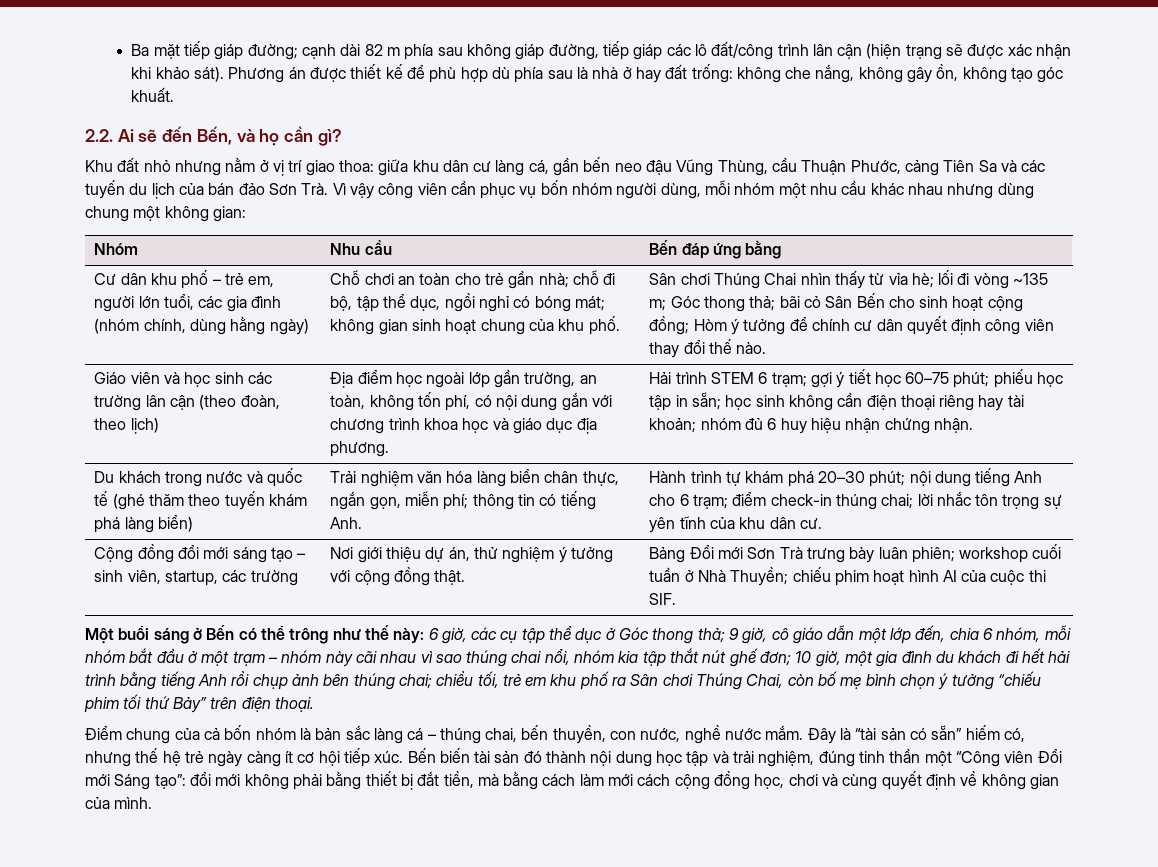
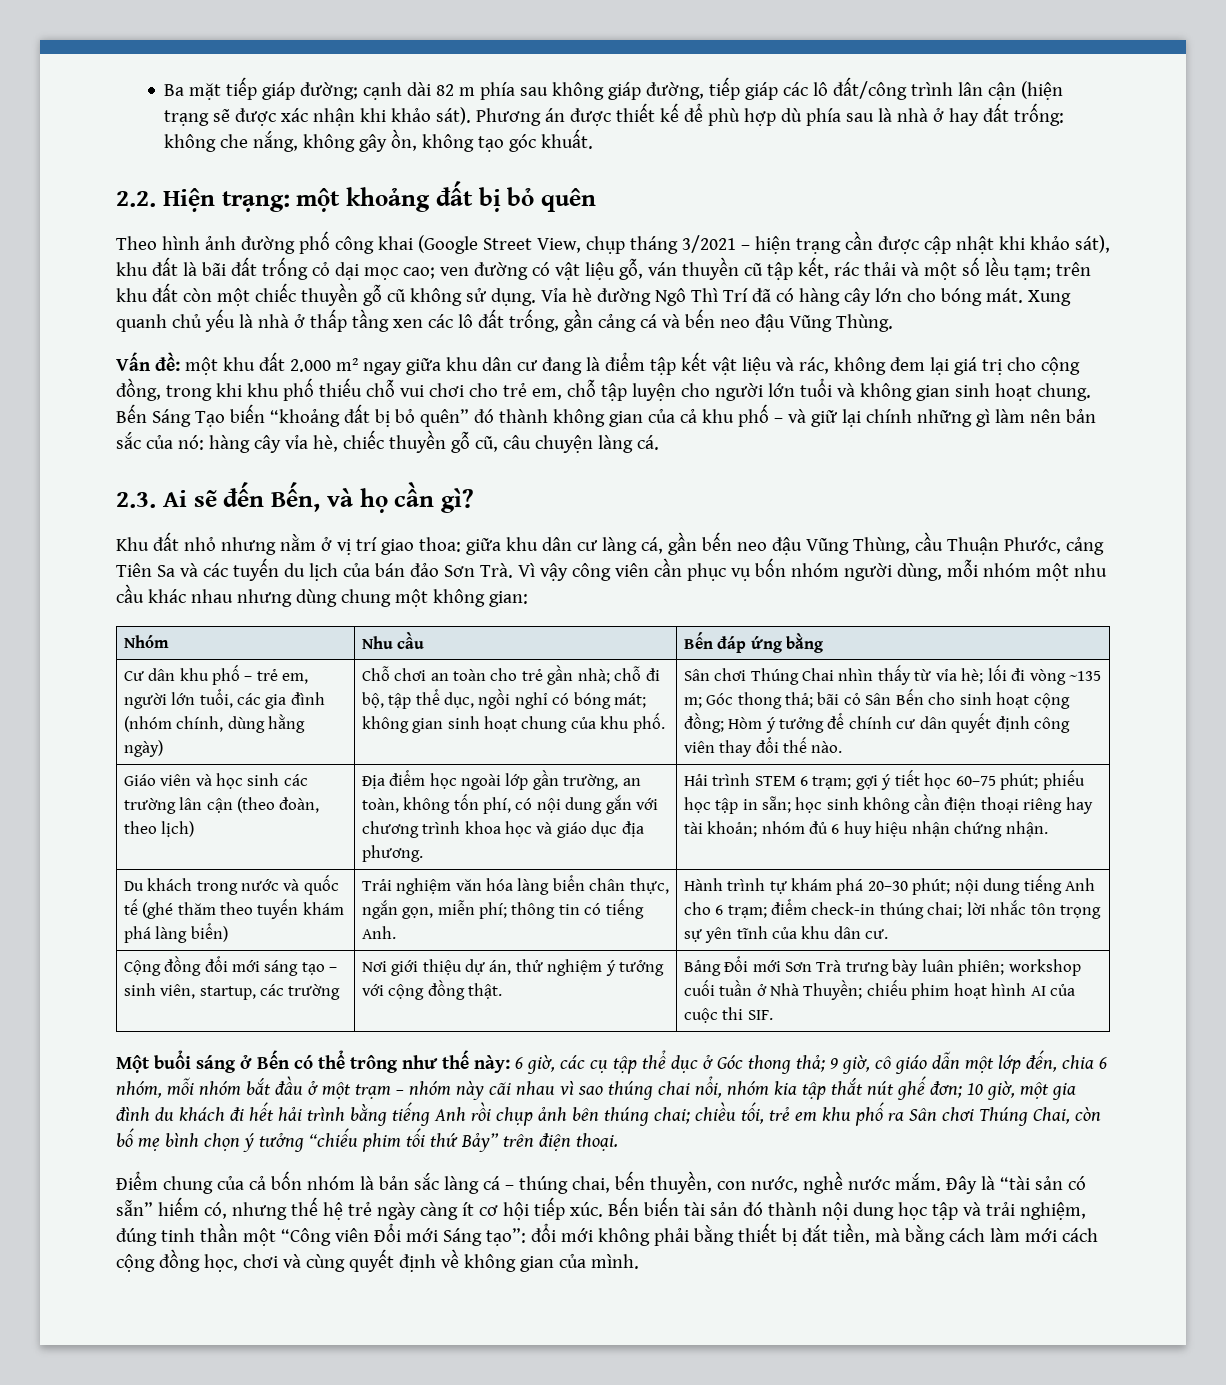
- 2.2. Ai sẽ đến Bến, và họ cần gì?
+ 2.2. Hiện trạng: một khoảng đất bị bỏ quên
+ Theo hình ảnh đường phố công khai (Google Street View, chụp tháng 3/2021 – hiện trạng cần được cập nhật khi khảo sát), khu đất là bãi đất trống cỏ dại mọc cao; ven đường có vật liệu gỗ, ván thuyền cũ tập kết, rác thải và một số lều tạm; trên khu đất còn một chiếc thuyền gỗ cũ không sử dụng. Vỉa hè đường Ngô Thì Trí đã có hàng cây lớn cho bóng mát. Xung quanh chủ yếu là nhà ở thấp tầng xen các lô đất trống, gần cảng cá và bến neo đậu Vũng Thùng.
+ Vấn đề: một khu đất 2.000 m² ngay giữa khu dân cư đang là điểm tập kết vật liệu và rác, không đem lại giá trị cho cộng đồng, trong khi khu phố thiếu chỗ vui chơi cho trẻ em, chỗ tập luyện cho người lớn tuổi và không gian sinh hoạt chung. Bến Sáng Tạo biến “khoảng đất bị bỏ quên” đó thành không gian của cả khu phố – và giữ lại chính những gì làm nên bản sắc của nó: hàng cây vỉa hè, chiếc thuyền gỗ cũ, câu chuyện làng cá.
+ 2.3. Ai sẽ đến Bến, và họ cần gì?

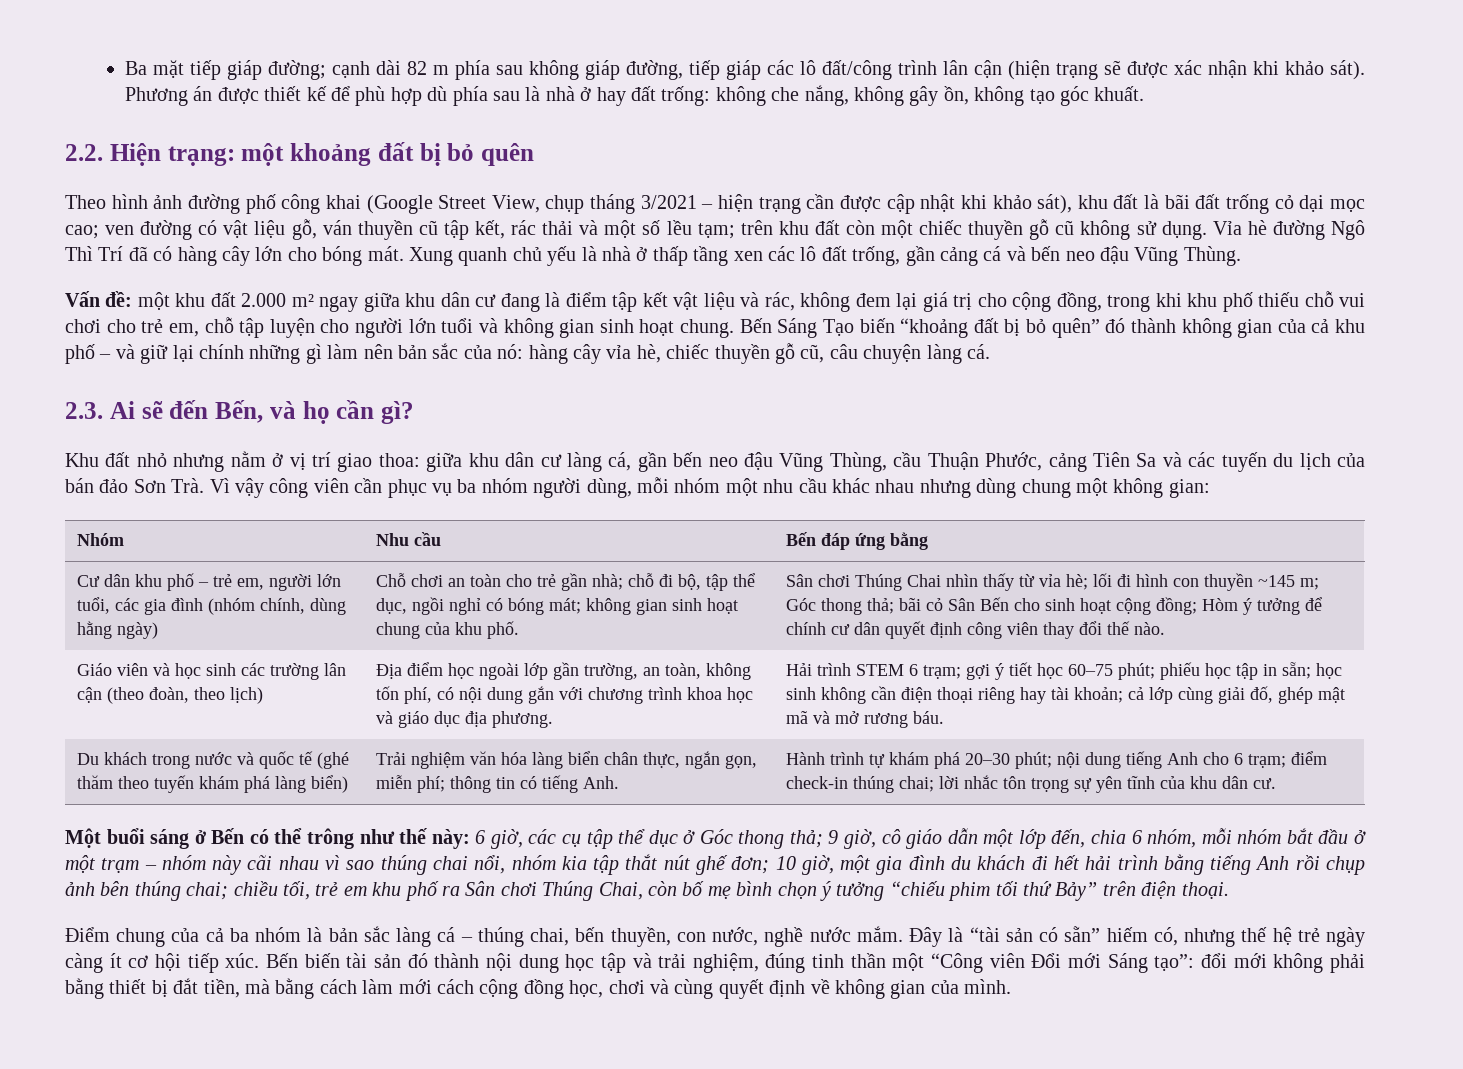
- giữa khu dân cư làng cá, gần bến neo đậu Vũng Thùng, cầu Thuận Phước, cảng Tiên Sa và các tuyến du lịch của bán đảo Sơn Trà. Vì vậy công viên cần phục vụ bốn nhóm người dùng, mỗi nhóm một nhu cầu khác nhau nhưng dùng chung một không gian:
+ giữa khu dân cư làng cá, gần bến neo đậu Vũng Thùng, cầu Thuận Phước, cảng Tiên Sa và các tuyến du lịch của bán đảo Sơn Trà. Vì vậy công viên cần phục vụ ba nhóm người dùng, mỗi nhóm một nhu cầu khác nhau nhưng dùng chung một không gian:
- Sân chơi Thúng Chai nhìn thấy từ vỉa hè; lối đi vòng ~135 m; Góc thong thả; bãi cỏ Sân Bến cho sinh hoạt cộng đồng; Hòm ý tưởng để chính cư dân quyết định công viên thay đổi thế nào.
+ Sân chơi Thúng Chai nhìn thấy từ vỉa hè; lối đi hình con thuyền ~145 m; Góc thong thả; bãi cỏ Sân Bến cho sinh hoạt cộng đồng; Hòm ý tưởng để chính cư dân quyết định công viên thay đổi thế nào.
- Hải trình STEM 6 trạm; gợi ý tiết học 60–75 phút; phiếu học tập in sẵn; học sinh không cần điện thoại riêng hay tài khoản; nhóm đủ 6 huy hiệu nhận chứng nhận.
+ Hải trình STEM 6 trạm; gợi ý tiết học 60–75 phút; phiếu học tập in sẵn; học sinh không cần điện thoại riêng hay tài khoản; cả lớp cùng giải đố, ghép mật mã và mở rương báu.
- Cộng đồng đổi mới sáng tạo – sinh viên, startup, các trường | Nơi giới thiệu dự án, thử nghiệm ý tưởng với cộng đồng thật. | Bảng Đổi mới Sơn Trà trưng bày luân phiên; workshop cuối tuần ở Nhà Thuyền; chiếu phim hoạt hình AI của cuộc thi SIF.
- Điểm chung của cả bốn nhóm là bản sắc làng cá – thúng chai, bến thuyền, con nước, nghề nước mắm.
+ Điểm chung của cả ba nhóm là bản sắc làng cá – thúng chai, bến thuyền, con nước, nghề nước mắm.

